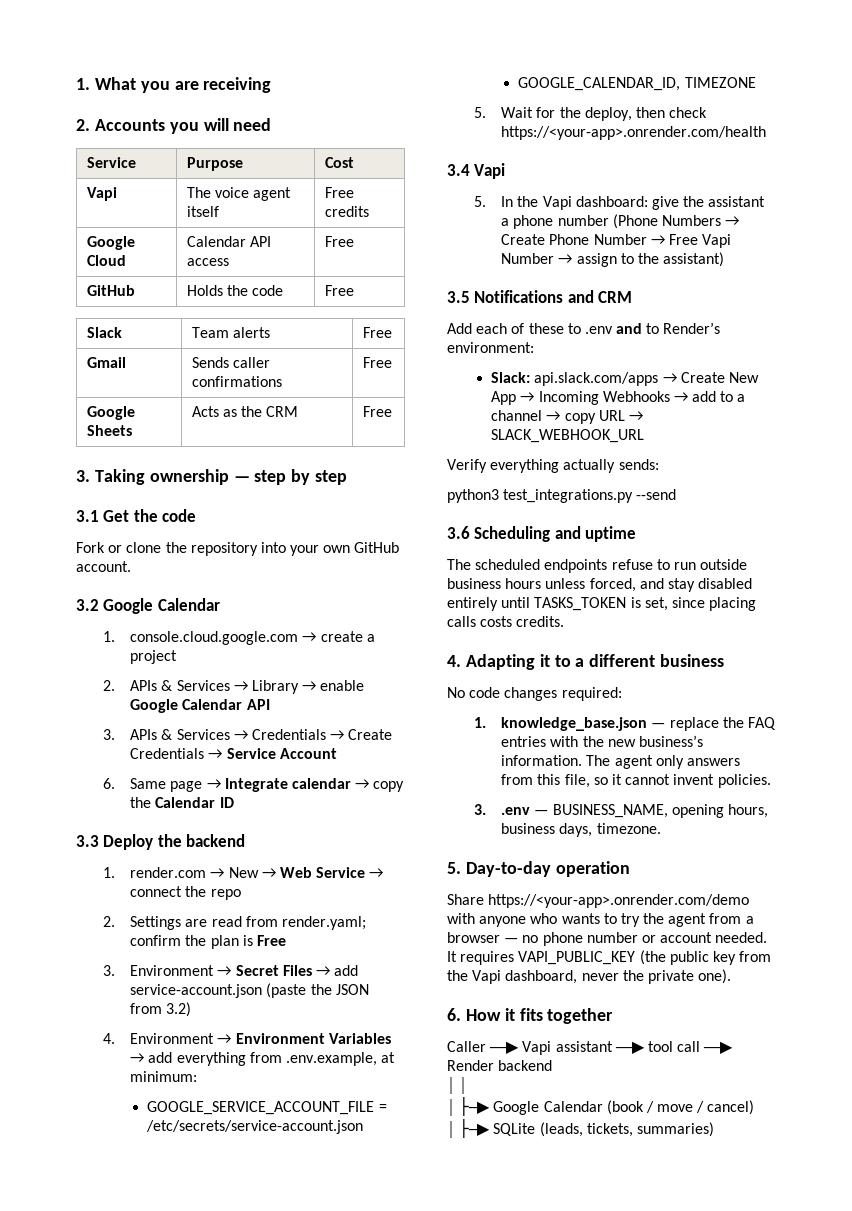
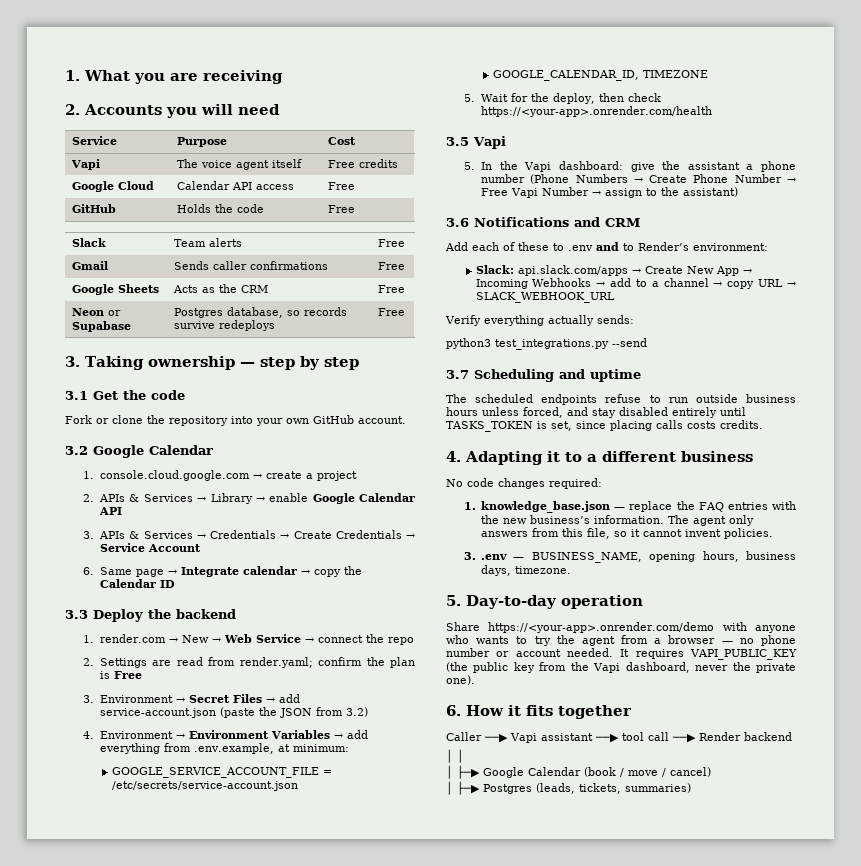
+ Neon or Supabase | Postgres database, so records survive redeploys | Free
- 3.4 Vapi
+ 3.5 Vapi
- 3.5 Notifications and CRM
+ 3.6 Notifications and CRM
- 3.6 Scheduling and uptime
+ 3.7 Scheduling and uptime
- │ ├─▶ SQLite (leads, tickets, summaries)
+ │ ├─▶ Postgres (leads, tickets, summaries)

